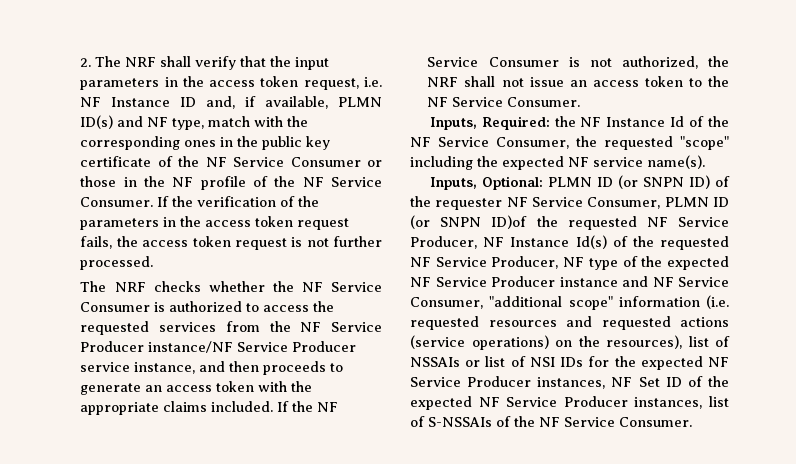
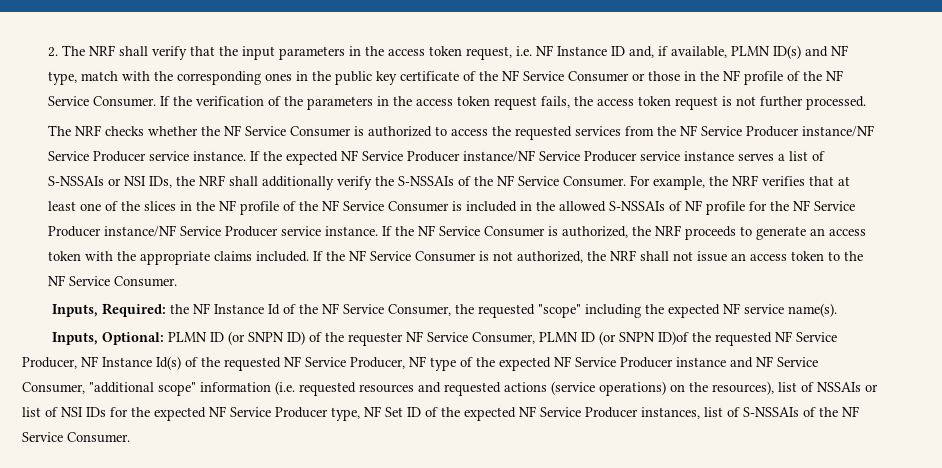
- The NRF checks whether the NF Service Consumer is authorized to access the requested services from the NF Service Producer instance/NF Service Producer service instance, and then proceeds to generate an access token with the appropriate claims included.
+ The NRF checks whether the NF Service Consumer is authorized to access the requested services from the NF Service Producer instance/NF Service Producer service instance. If the expected NF Service Producer instance/NF Service Producer service instance serves a list of S-NSSAIs or NSI IDs, the NRF shall additionally verify the S-NSSAIs of the NF Service Consumer. For example, the NRF verifies that at least one of the slices in the NF profile of the NF Service Consumer is included in the allowed S-NSSAIs of NF profile for the NF Service Producer instance/NF Service Producer service instance. If the NF Service Consumer is authorized, the NRF proceeds to generate an access token with the appropriate claims included.
- PLMN ID (or SNPN ID) of the requester NF Service Consumer, PLMN ID (or SNPN ID)of the requested NF Service Producer, NF Instance Id(s) of the requested NF Service Producer, NF type of the expected NF Service Producer instance and NF Service Consumer, "additional scope" information (i.e. requested resources and requested actions (service operations) on the resources), list of NSSAIs or list of NSI IDs for the expected NF Service Producer instances, NF Set ID of the expected NF Service Producer instances, list of S-NSSAIs of the NF Service Consumer.
+ PLMN ID (or SNPN ID) of the requester NF Service Consumer, PLMN ID (or SNPN ID)of the requested NF Service Producer, NF Instance Id(s) of the requested NF Service Producer, NF type of the expected NF Service Producer instance and NF Service Consumer, "additional scope" information (i.e. requested resources and requested actions (service operations) on the resources), list of NSSAIs or list of NSI IDs for the expected NF Service Producer type, NF Set ID of the expected NF Service Producer instances, list of S-NSSAIs of the NF Service Consumer.

